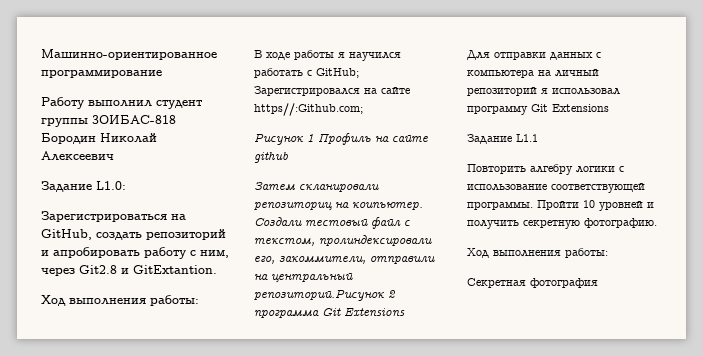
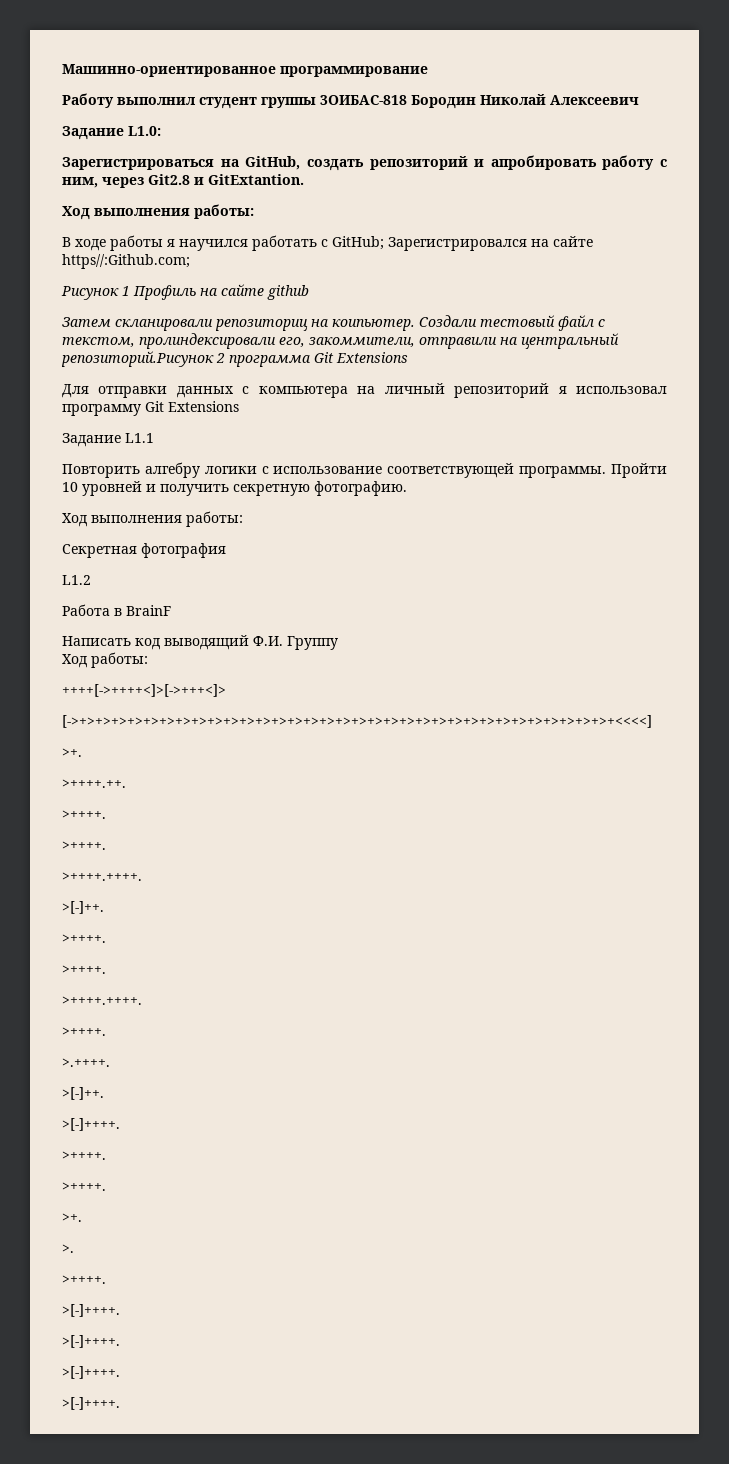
+ L1.2
+ Работа в BrainF
+ Написать код выводящий Ф.И. Группу
+ Ход работы:
+ ++++[->++++<]>[->+++<]>
+ [->+>+>+>+>+>+>+>+>+>+>+>+>+>+>+>+>+>+>+>+>+>+>+>+>+>+>+>+>+>+>+>+>+>+<<<<]
+ >+.
+ >++++.++.
+ >++++.
+ >++++.
+ >++++.++++.
+ >[-]++.
+ >++++.
+ >++++.
+ >++++.++++.
+ >++++.
+ >.++++.
+ >[-]++.
+ >[-]++++.
+ >++++.
+ >++++.
+ >+.
+ >.
+ >++++.
+ >[-]++++.
+ >[-]++++.
+ >[-]++++.
+ >[-]++++.

